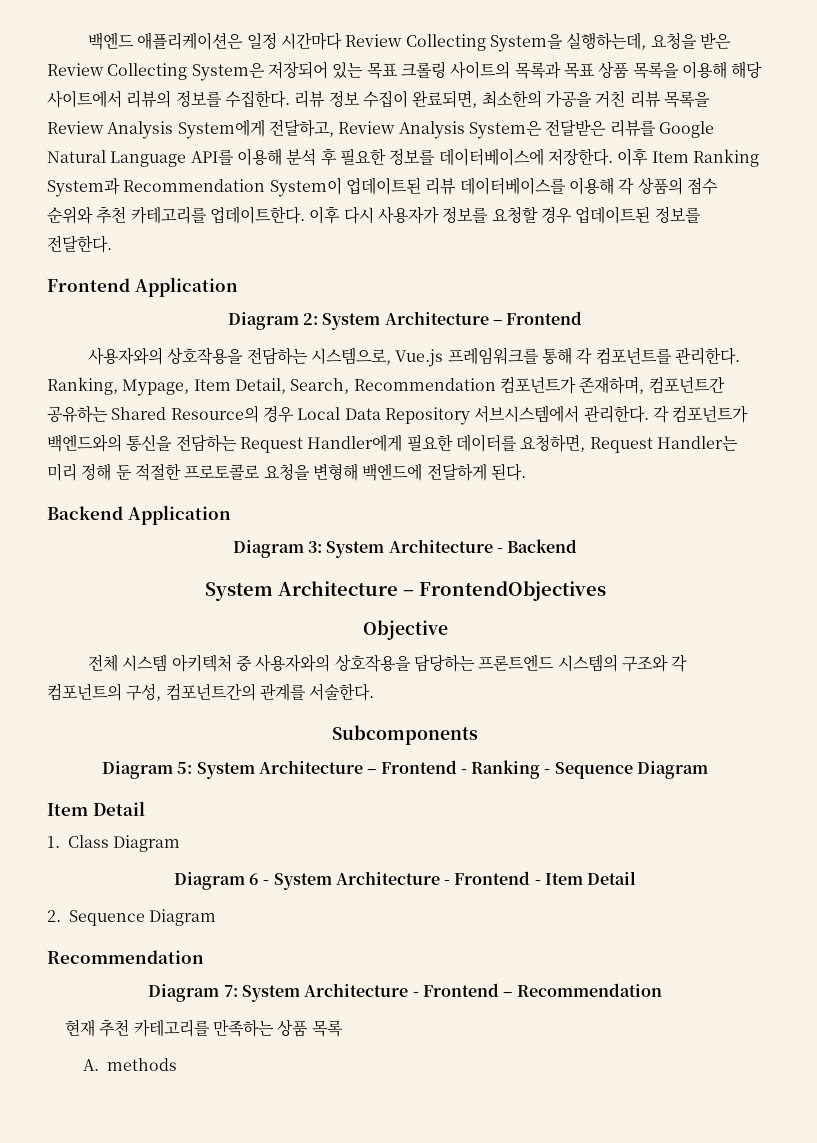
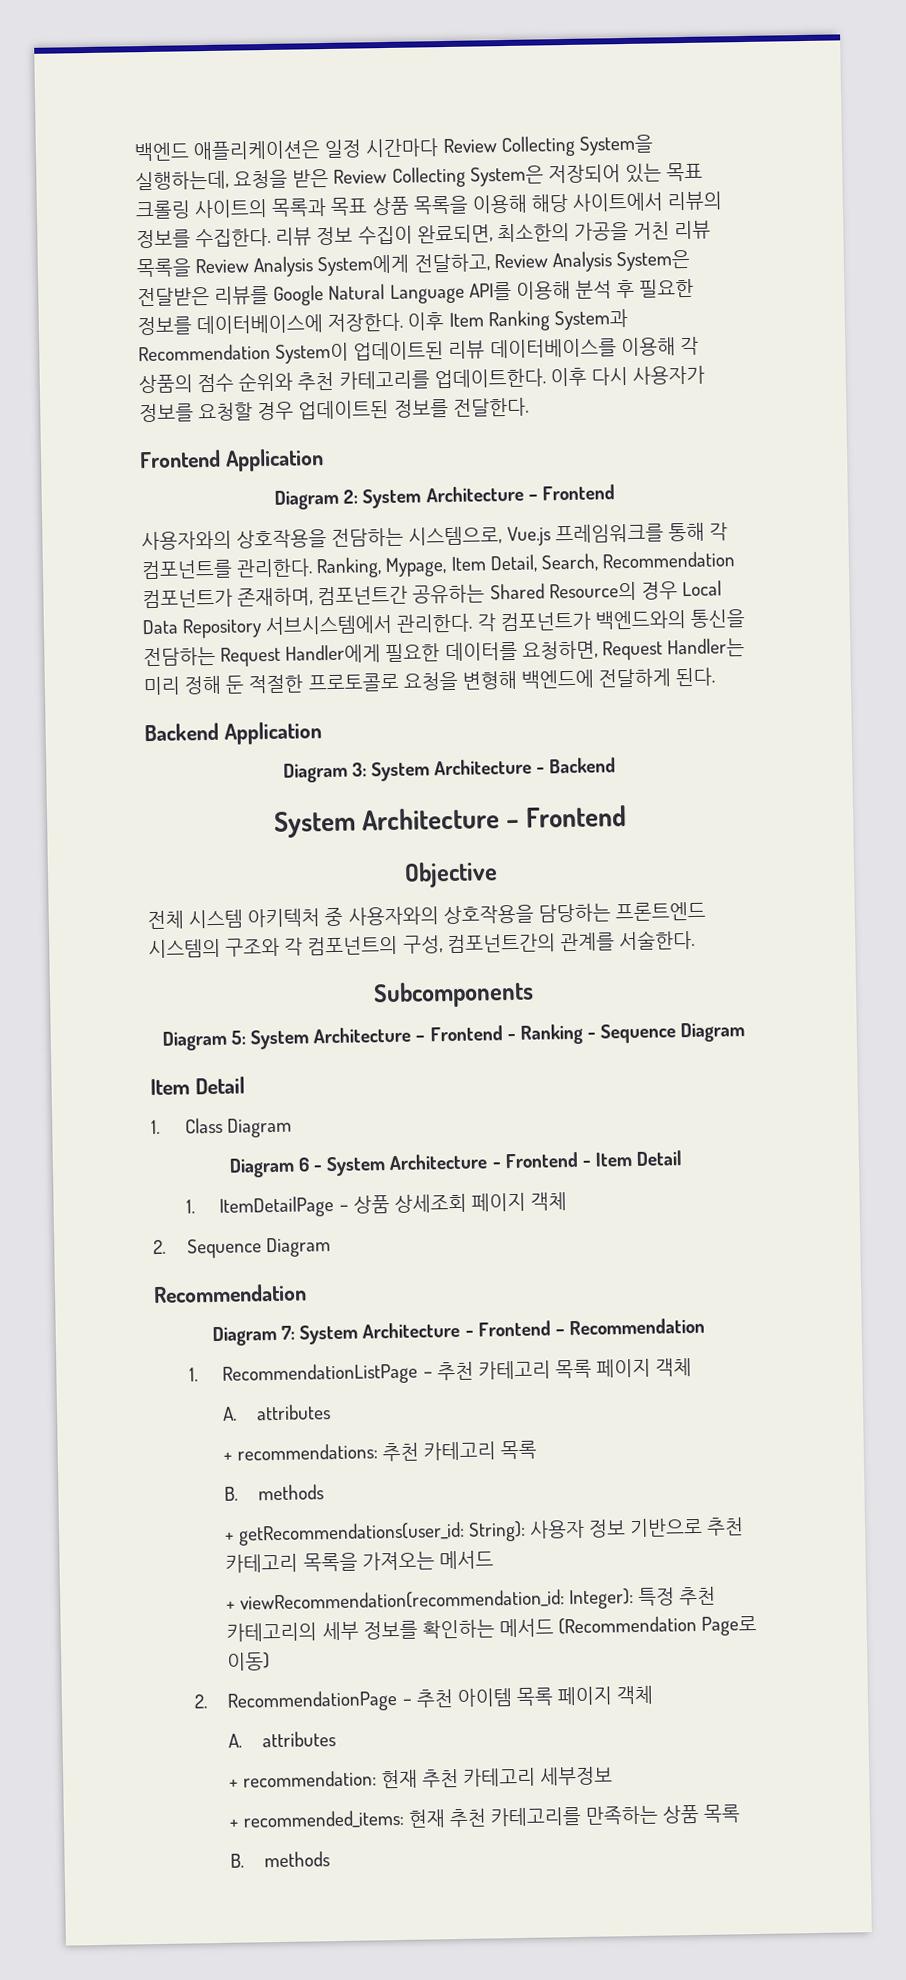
  Diagram 3: System Architecture - Backend
- System Architecture – FrontendObjectives
+ System Architecture – Frontend
+ 1. ItemDetailPage – 상품 상세조회 페이지 객체
- 현재 추천 카테고리를 만족하는 상품 목록
- A. methods
+ 1. RecommendationListPage – 추천 카테고리 목록 페이지 객체
+ A. attributes
+ + recommendations: 추천 카테고리 목록
+ B. methods
+ + getRecommendations(user_id: String): 사용자 정보 기반으로 추천 카테고리 목록을 가져오는 메서드
+ + viewRecommendation(recommendation_id: Integer): 특정 추천 카테고리의 세부 정보를 확인하는 메서드 (Recommendation Page로 이동)
+ 2. RecommendationPage – 추천 아이템 목록 페이지 객체
+ A. attributes
+ + recommendation: 현재 추천 카테고리 세부정보
+ + recommended_items: 현재 추천 카테고리를 만족하는 상품 목록
+ B. methods

